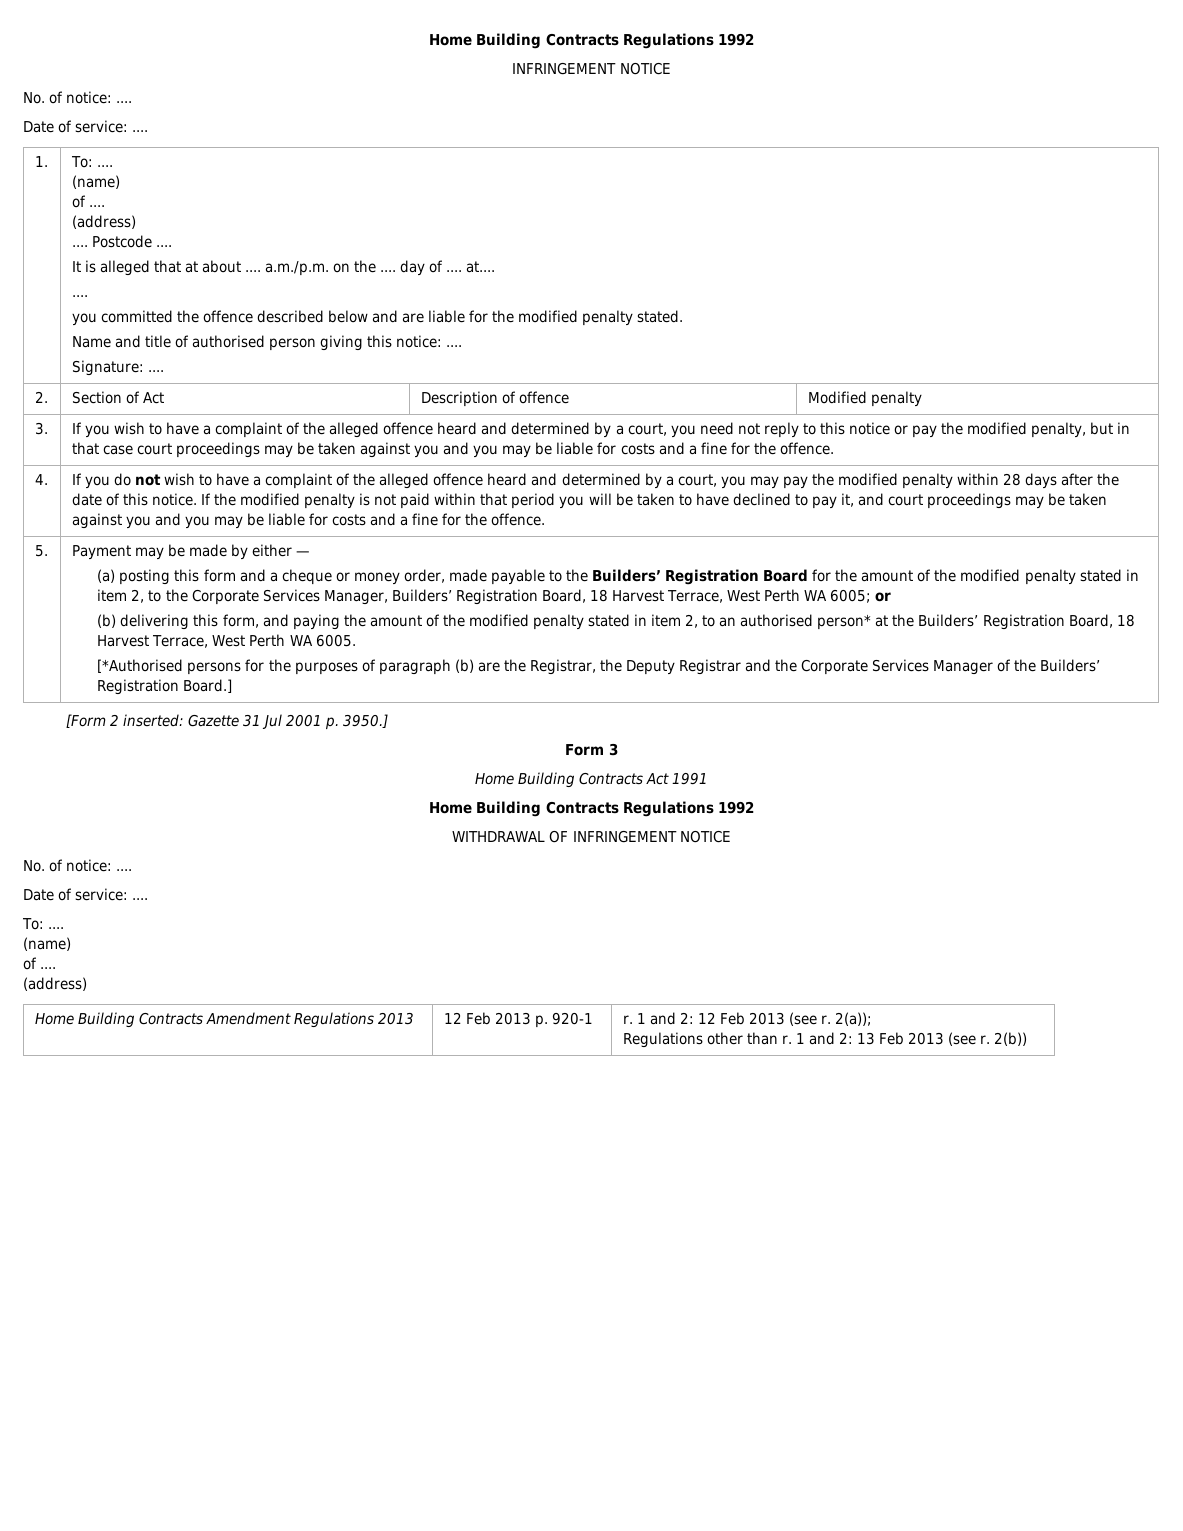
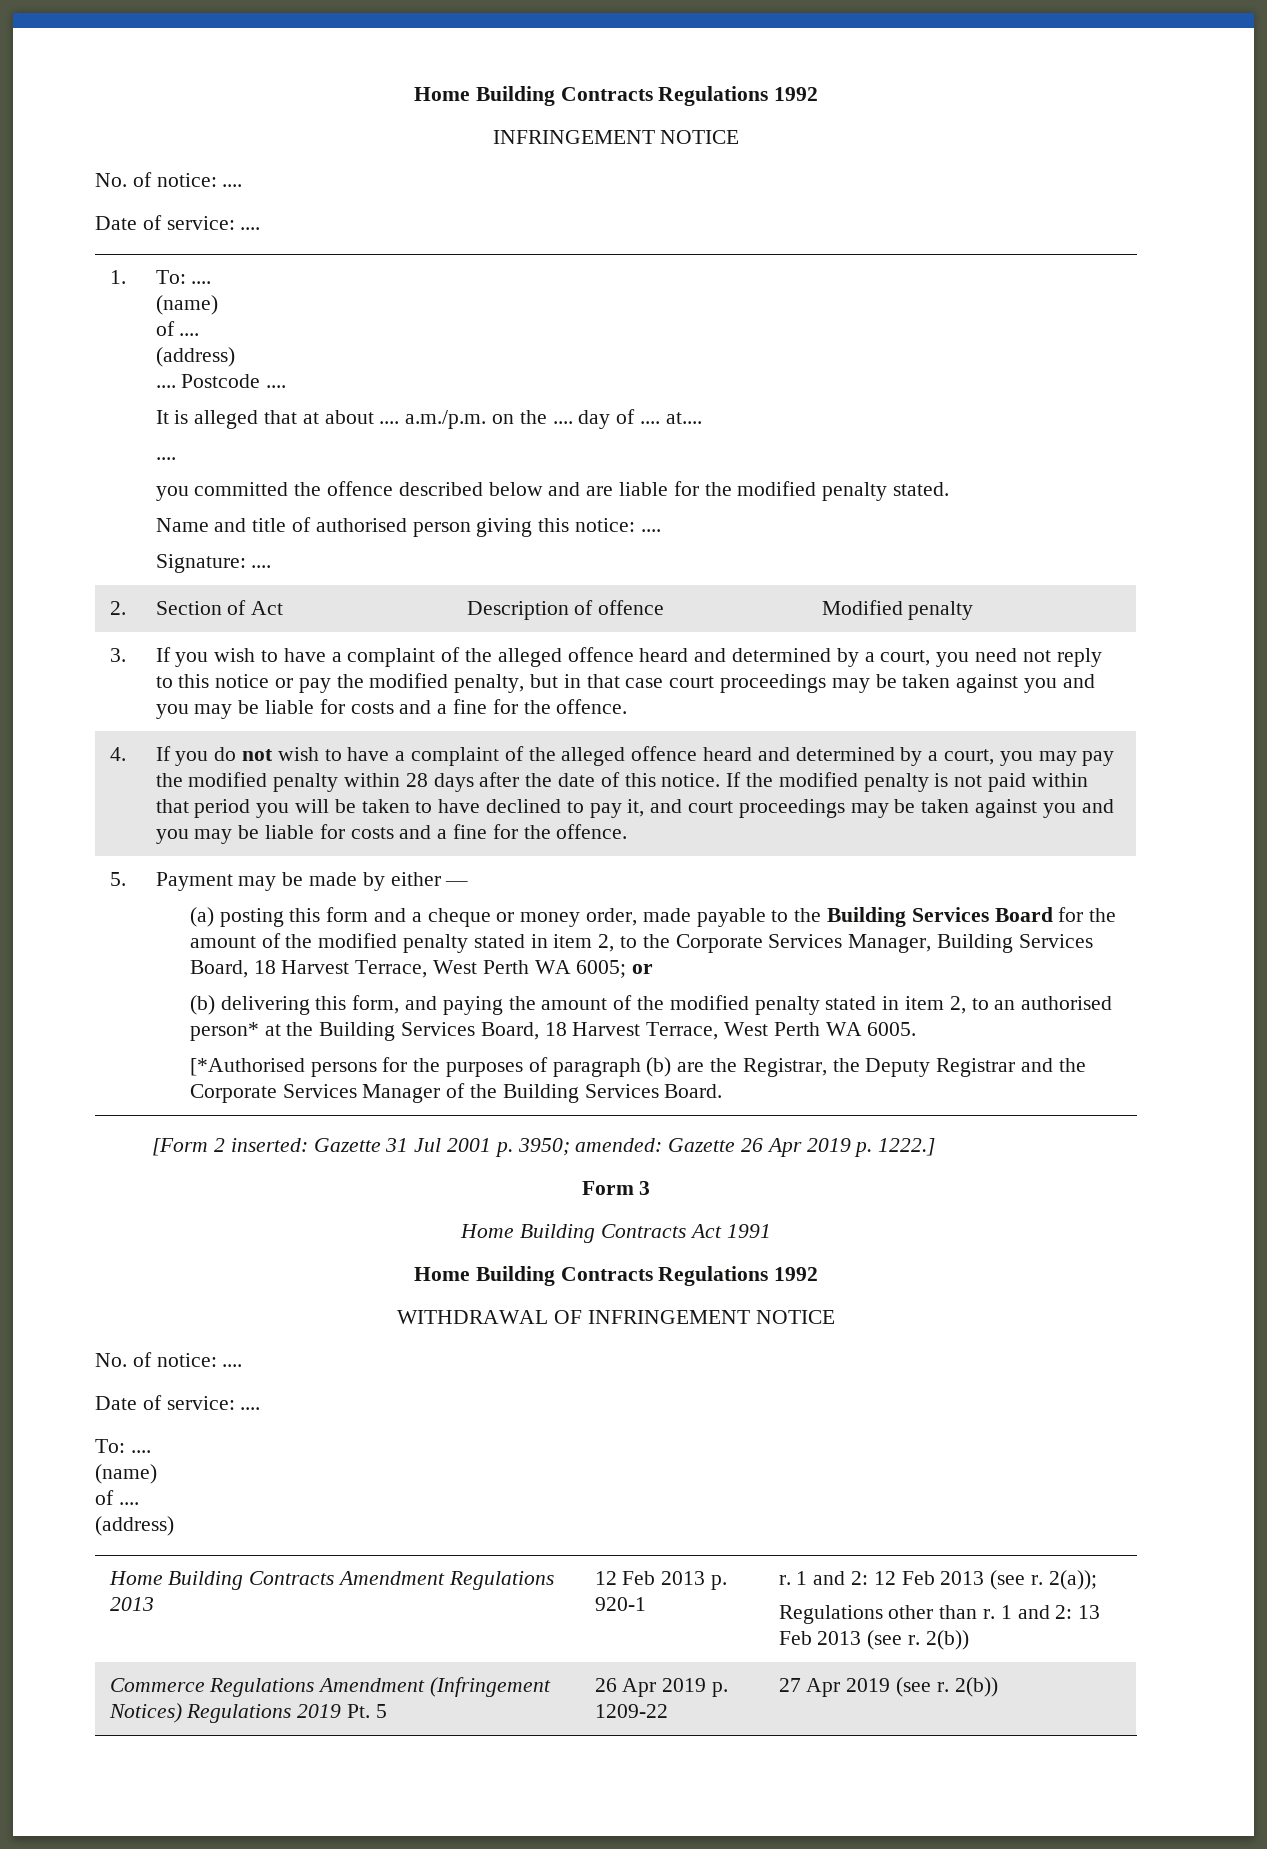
- (a) posting this form and a cheque or money order, made payable to the Builders’ Registration Board for the amount of the modified penalty stated in item 2, to the Corporate Services Manager, Builders’ Registration Board, 18 Harvest Terrace, West Perth WA 6005; or
+ (a) posting this form and a cheque or money order, made payable to the Building Services Board for the amount of the modified penalty stated in item 2, to the Corporate Services Manager, Building Services Board, 18 Harvest Terrace, West Perth WA 6005; or
- (b) delivering this form, and paying the amount of the modified penalty stated in item 2, to an authorised person* at the Builders’ Registration Board, 18 Harvest Terrace, West Perth WA 6005.
+ (b) delivering this form, and paying the amount of the modified penalty stated in item 2, to an authorised person* at the Building Services Board, 18 Harvest Terrace, West Perth WA 6005.
- [*Authorised persons for the purposes of paragraph (b) are the Registrar, the Deputy Registrar and the Corporate Services Manager of the Builders’ Registration Board.]
+ [*Authorised persons for the purposes of paragraph (b) are the Registrar, the Deputy Registrar and the Corporate Services Manager of the Building Services Board.
- [Form 2 inserted: Gazette 31 Jul 2001 p. 3950.]
+ [Form 2 inserted: Gazette 31 Jul 2001 p. 3950; amended: Gazette 26 Apr 2019 p. 1222.]
+ Commerce Regulations Amendment (Infringement Notices) Regulations 2019 Pt. 5 | 26 Apr 2019 p. 1209-22 | 27 Apr 2019 (see r. 2(b))

